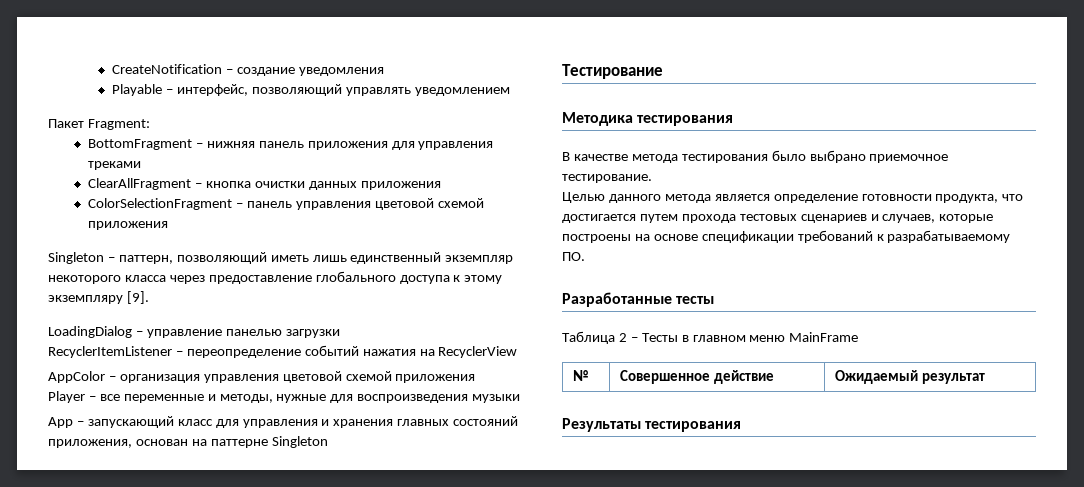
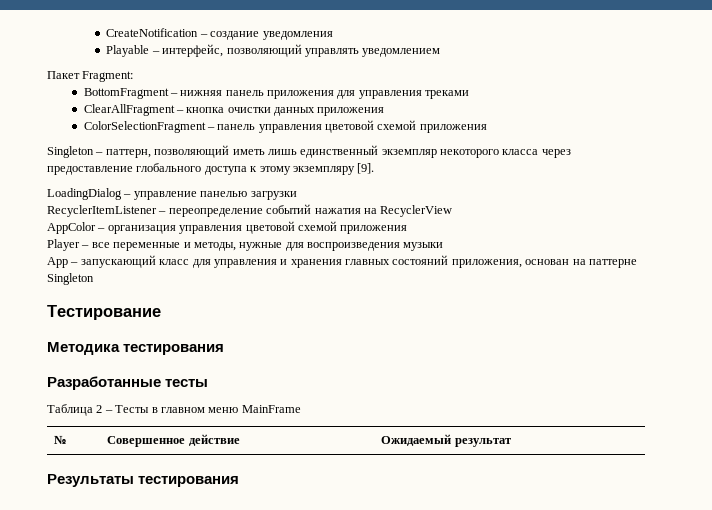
- В качестве метода тестирования было выбрано приемочное тестирование.
- Целью данного метода является определение готовности продукта, что достигается путем прохода тестовых сценариев и случаев, которые построены на основе спецификации требований к разрабатываемому ПО.

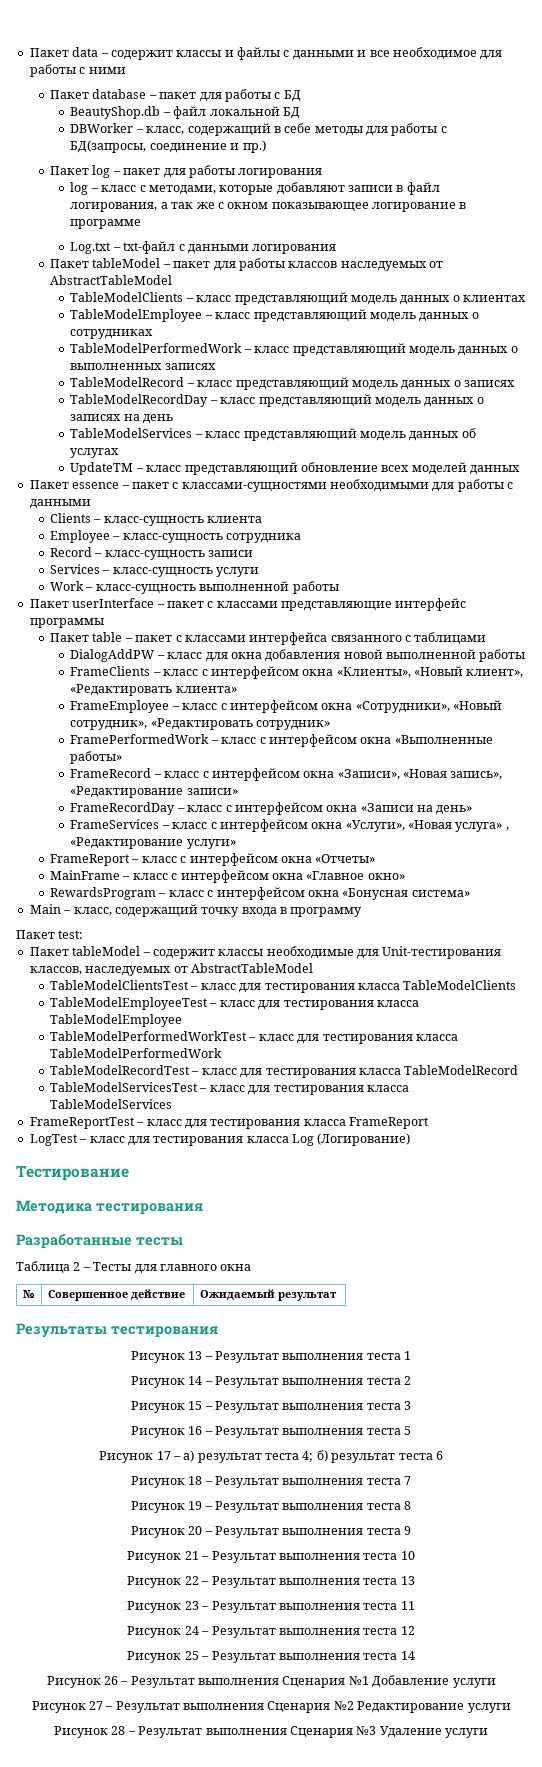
- CreateNotification – создание уведомления
- Playable – интерфейс, позволяющий управлять уведомлением
- Пакет Fragment:
- BottomFragment – нижняя панель приложения для управления треками
- ClearAllFragment – кнопка очистки данных приложения
- ColorSelectionFragment – панель управления цветовой схемой приложения
- Singleton – паттерн, позволяющий иметь лишь единственный экземпляр некоторого класса через предоставление глобального доступа к этому экземпляру [9].
- LoadingDialog – управление панелью загрузки
- RecyclerItemListener – переопределение событий нажатия на RecyclerView
- AppColor – организация управления цветовой схемой приложения
- Player – все переменные и методы, нужные для воспроизведения музыки
- App – запускающий класс для управления и хранения главных состояний приложения, основан на паттерне Singleton
+ Пакет data – содержит классы и файлы с данными и все необходимое для работы с ними
+ Пакет database – пакет для работы с БД
+ BeautyShop.db – файл локальной БД
+ DBWorker – класс, содержащий в себе методы для работы с БД(запросы, соединение и пр.)
+ Пакет log – пакет для работы логирования
+ log – класс с методами, которые добавляют записи в файл логирования, а так же с окном показывающее логирование в программе
+ Log.txt – txt-файл с данными логирования
+ Пакет tableModel – пакет для работы классов наследуемых от AbstractTableModel
+ TableModelClients – класс представляющий модель данных о клиентах
+ TableModelEmployee – класс представляющий модель данных о сотрудниках
+ TableModelPerformedWork – класс представляющий модель данных о выполненных записях
+ TableModelRecord – класс представляющий модель данных о записях
+ TableModelRecordDay – класс представляющий модель данных о записях на день
+ TableModelServices – класс представляющий модель данных об услугах
+ UpdateTM – класс представляющий обновление всех моделей данных
+ Пакет essence – пакет с классами-сущностями необходимыми для работы с данными
+ Clients – класс-сущность клиента
+ Employee – класс-сущность сотрудника
+ Record – класс-сущность записи
+ Services – класс-сущность услуги
+ Work – класс-сущность выполненной работы
+ Пакет userInterface – пакет с классами представляющие интерфейс программы
+ Пакет table – пакет с классами интерфейса связанного с таблицами
+ DialogAddPW – класс для окна добавления новой выполненной работы
+ FrameClients – класс с интерфейсом окна «Клиенты», «Новый клиент», «Редактировать клиента»
+ FrameEmployee – класс с интерфейсом окна «Сотрудники», «Новый сотрудник», «Редактировать сотрудник»
+ FramePerformedWork – класс с интерфейсом окна «Выполненные работы»
+ FrameRecord – класс с интерфейсом окна «Записи», «Новая запись», «Редактирование записи»
+ FrameRecordDay – класс с интерфейсом окна «Записи на день»
+ FrameServices – класс с интерфейсом окна «Услуги», «Новая услуга» , «Редактирование услуги»
+ FrameReport – класс с интерфейсом окна «Отчеты»
+ MainFrame – класс с интерфейсом окна «Главное окно»
+ RewardsProgram – класс с интерфейсом окна «Бонусная система»
+ Main – класс, содержащий точку входа в программу
+ Пакет test:
+ Пакет tableModel – содержит классы необходимые для Unit-тестирования классов, наследуемых от AbstractTableModel
+ TableModelClientsTest – класс для тестирования класса TableModelClients
+ TableModelEmployeeTest – класс для тестирования класса TableModelEmployee
+ TableModelPerformedWorkTest – класс для тестирования класса TableModelPerformedWork
+ TableModelRecordTest – класс для тестирования класса TableModelRecord
+ TableModelServicesTest – класс для тестирования класса TableModelServices
+ FrameReportTest – класс для тестирования класса FrameReport
+ LogTest – класс для тестирования класса Log (Логирование)
- Таблица 2 – Тесты в главном меню MainFrame
+ Таблица 2 – Тесты для главного окна
+ Рисунок 13 – Результат выполнения теста 1
+ Рисунок 14 – Результат выполнения теста 2
+ Рисунок 15 – Результат выполнения теста 3
+ Рисунок 16 – Результат выполнения теста 5
+ Рисунок 17 – а) результат теста 4; б) результат теста 6
+ Рисунок 18 – Результат выполнения теста 7
+ Рисунок 19 – Результат выполнения теста 8
+ Рисунок 20 – Результат выполнения теста 9
+ Рисунок 21 – Результат выполнения теста 10
+ Рисунок 22 – Результат выполнения теста 13
+ Рисунок 23 – Результат выполнения теста 11
+ Рисунок 24 – Результат выполнения теста 12
+ Рисунок 25 – Результат выполнения теста 14
+ Рисунок 26 – Результат выполнения Сценария №1 Добавление услуги
+ Рисунок 27 – Результат выполнения Сценария №2 Редактирование услуги
+ Рисунок 28 – Результат выполнения Сценария №3 Удаление услуги

